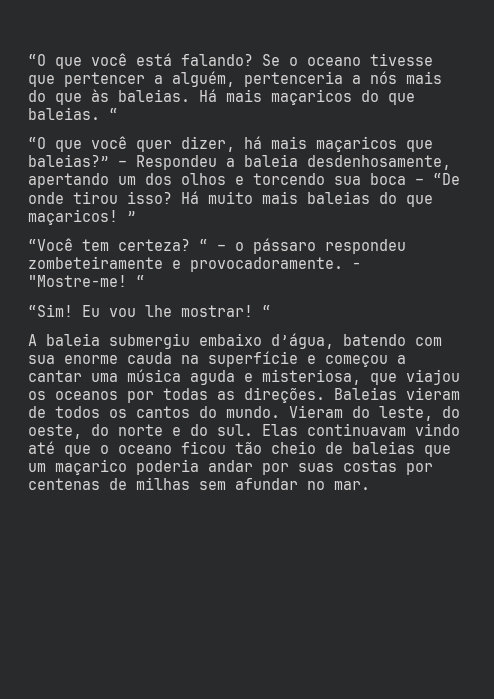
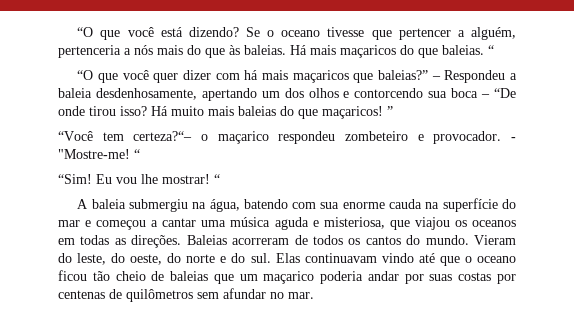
- “O que você está falando?
+ “O que você está dizendo?
- “O que você quer dizer, há mais maçaricos que baleias?”
+ “O que você quer dizer com há mais maçaricos que baleias?”
- – Respondeu a baleia desdenhosamente, apertando um dos olhos e torcendo sua boca – “De onde tirou isso?
+ – Respondeu a baleia desdenhosamente, apertando um dos olhos e contorcendo sua boca – “De onde tirou isso?
- “Você tem certeza? “ – o pássaro respondeu zombeteiramente e provocadoramente.
+ “Você tem certeza?“– o maçarico respondeu zombeteiro e provocador.
- A baleia submergiu embaixo d’água, batendo com sua enorme cauda na superfície e começou a cantar uma música aguda e misteriosa, que viajou os oceanos por todas as direções.
+ A baleia submergiu na água, batendo com sua enorme cauda na superfície do mar e começou a cantar uma música aguda e misteriosa, que viajou os oceanos em todas as direções.
- Baleias vieram de todos os cantos do mundo.
+ Baleias acorreram de todos os cantos do mundo.
- Elas continuavam vindo até que o oceano ficou tão cheio de baleias que um maçarico poderia andar por suas costas por centenas de milhas sem afundar no mar.
+ Elas continuavam vindo até que o oceano ficou tão cheio de baleias que um maçarico poderia andar por suas costas por centenas de quilômetros sem afundar no mar.

